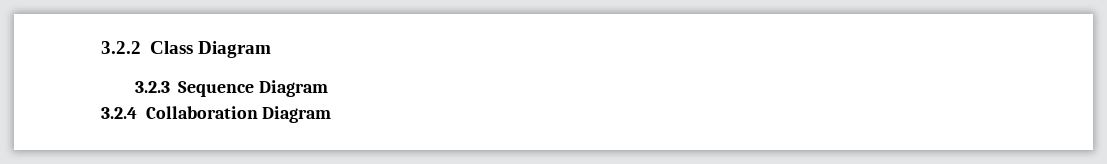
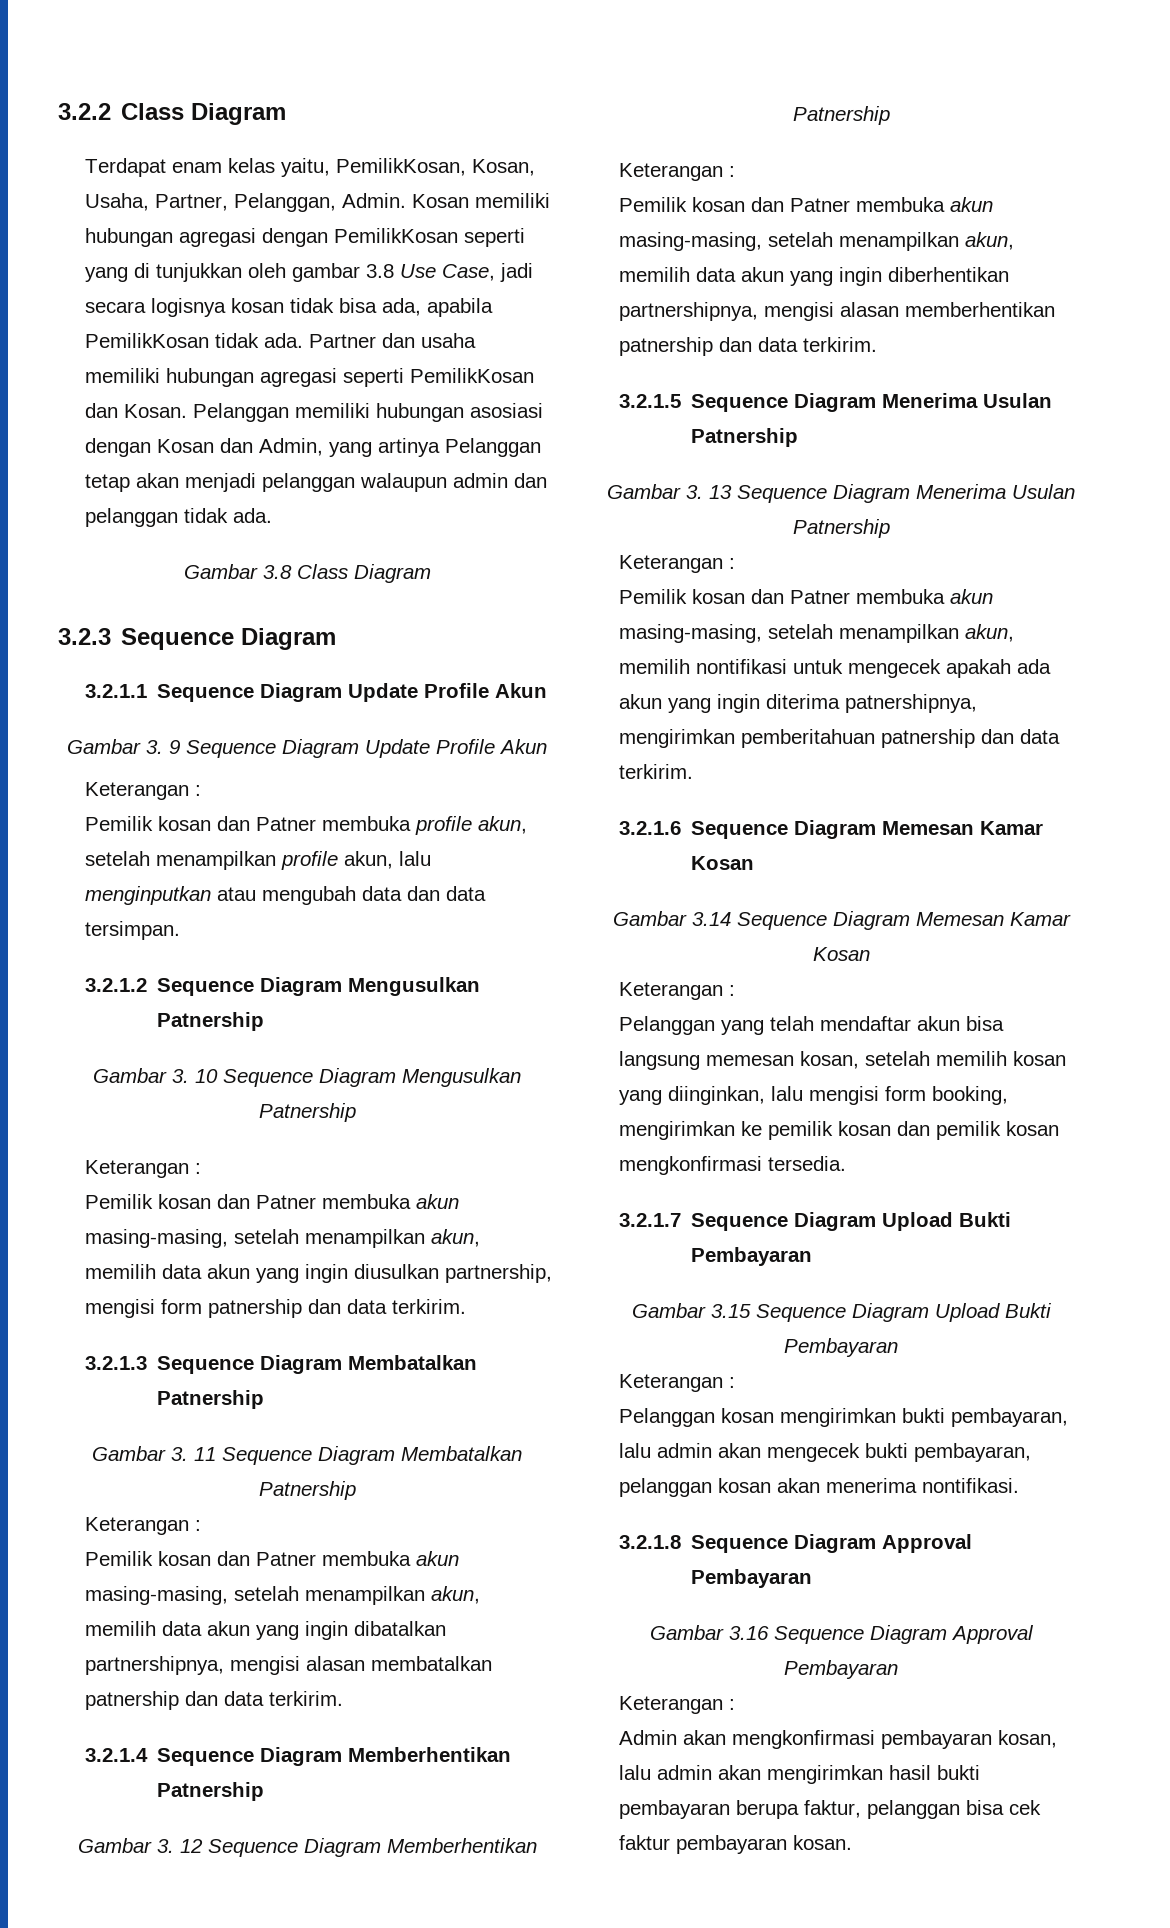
+ Terdapat enam kelas yaitu, PemilikKosan, Kosan, Usaha, Partner, Pelanggan, Admin. Kosan memiliki hubungan agregasi dengan PemilikKosan seperti yang di tunjukkan oleh gambar 3.8 Use Case, jadi secara logisnya kosan tidak bisa ada, apabila PemilikKosan tidak ada. Partner dan usaha memiliki hubungan agregasi seperti PemilikKosan dan Kosan. Pelanggan memiliki hubungan asosiasi dengan Kosan dan Admin, yang artinya Pelanggan tetap akan menjadi pelanggan walaupun admin dan pelanggan tidak ada.
+ Gambar 3.8 Class Diagram
  3.2.3 Sequence Diagram
- 3.2.4 Collaboration Diagram
+ 3.2.1.1 Sequence Diagram Update Profile Akun
+ Gambar 3. 9 Sequence Diagram Update Profile Akun
+ Keterangan :
+ Pemilik kosan dan Patner membuka profile akun, setelah menampilkan profile akun, lalu menginputkan atau mengubah data dan data tersimpan.
+ 3.2.1.2 Sequence Diagram Mengusulkan Patnership
+ Gambar 3. 10 Sequence Diagram Mengusulkan Patnership
+ Keterangan :
+ Pemilik kosan dan Patner membuka akun masing-masing, setelah menampilkan akun, memilih data akun yang ingin diusulkan partnership, mengisi form patnership dan data terkirim.
+ 3.2.1.3 Sequence Diagram Membatalkan Patnership
+ Gambar 3. 11 Sequence Diagram Membatalkan Patnership
+ Keterangan :
+ Pemilik kosan dan Patner membuka akun masing-masing, setelah menampilkan akun, memilih data akun yang ingin dibatalkan partnershipnya, mengisi alasan membatalkan patnership dan data terkirim.
+ 3.2.1.4 Sequence Diagram Memberhentikan Patnership
+ Gambar 3. 12 Sequence Diagram Memberhentikan Patnership
+ Keterangan :
+ Pemilik kosan dan Patner membuka akun masing-masing, setelah menampilkan akun, memilih data akun yang ingin diberhentikan partnershipnya, mengisi alasan memberhentikan patnership dan data terkirim.
+ 3.2.1.5 Sequence Diagram Menerima Usulan Patnership
+ Gambar 3. 13 Sequence Diagram Menerima Usulan Patnership
+ Keterangan :
+ Pemilik kosan dan Patner membuka akun masing-masing, setelah menampilkan akun, memilih nontifikasi untuk mengecek apakah ada akun yang ingin diterima patnershipnya, mengirimkan pemberitahuan patnership dan data terkirim.
+ 3.2.1.6 Sequence Diagram Memesan Kamar Kosan
+ Gambar 3.14 Sequence Diagram Memesan Kamar Kosan
+ Keterangan :
+ Pelanggan yang telah mendaftar akun bisa langsung memesan kosan, setelah memilih kosan yang diinginkan, lalu mengisi form booking, mengirimkan ke pemilik kosan dan pemilik kosan mengkonfirmasi tersedia.
+ 3.2.1.7 Sequence Diagram Upload Bukti Pembayaran
+ Gambar 3.15 Sequence Diagram Upload Bukti Pembayaran
+ Keterangan :
+ Pelanggan kosan mengirimkan bukti pembayaran, lalu admin akan mengecek bukti pembayaran, pelanggan kosan akan menerima nontifikasi.
+ 3.2.1.8 Sequence Diagram Approval Pembayaran
+ Gambar 3.16 Sequence Diagram Approval Pembayaran
+ Keterangan :
+ Admin akan mengkonfirmasi pembayaran kosan, lalu admin akan mengirimkan hasil bukti pembayaran berupa faktur, pelanggan bisa cek faktur pembayaran kosan.

